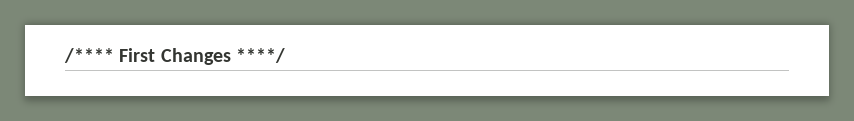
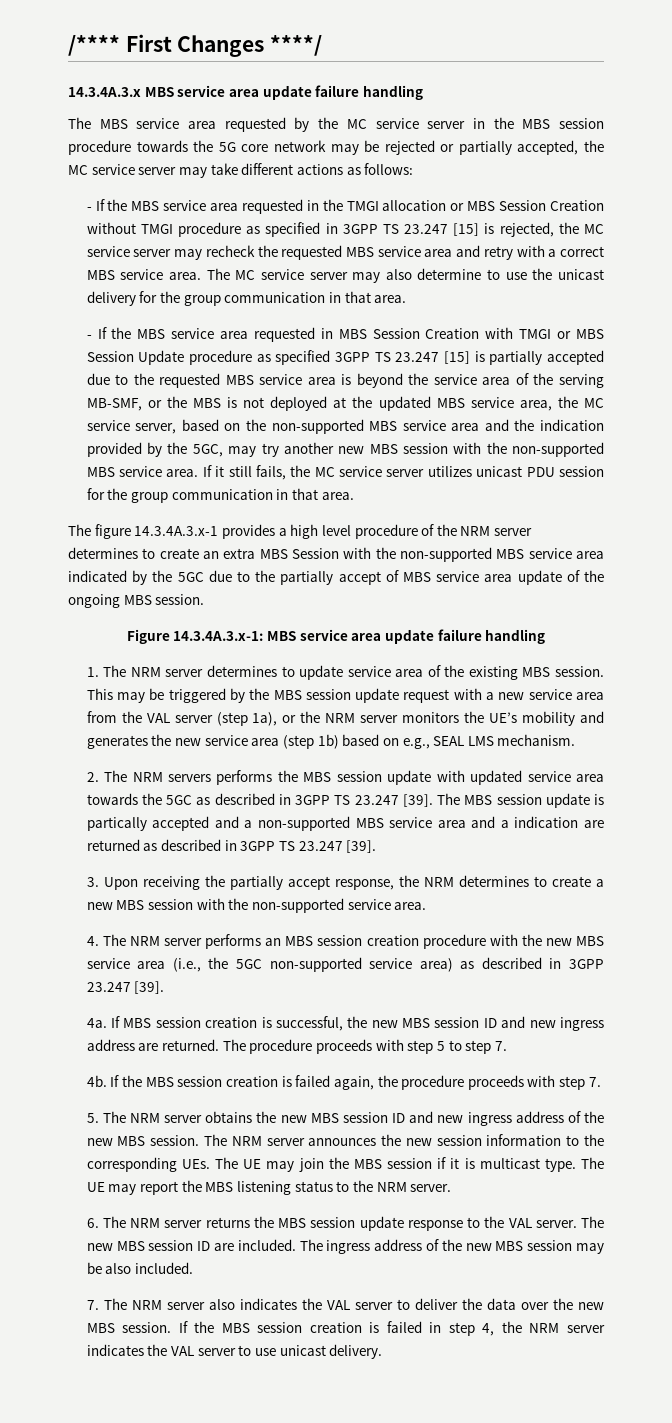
+ 14.3.4A.3.x MBS service area update failure handling
+ The MBS service area requested by the MC service server in the MBS session procedure towards the 5G core network may be rejected or partially accepted, the MC service server may take different actions as follows:
+ - If the MBS service area requested in the TMGI allocation or MBS Session Creation without TMGI procedure as specified in 3GPP TS 23.247 [15] is rejected, the MC service server may recheck the requested MBS service area and retry with a correct MBS service area. The MC service server may also determine to use the unicast delivery for the group communication in that area.
+ - If the MBS service area requested in MBS Session Creation with TMGI or MBS Session Update procedure as specified 3GPP TS 23.247 [15] is partially accepted due to the requested MBS service area is beyond the service area of the serving MB-SMF, or the MBS is not deployed at the updated MBS service area, the MC service server, based on the non-supported MBS service area and the indication provided by the 5GC, may try another new MBS session with the non-supported MBS service area. If it still fails, the MC service server utilizes unicast PDU session for the group communication in that area.
+ The figure 14.3.4A.3.x-1 provides a high level procedure of the NRM server determines to create an extra MBS Session with the non-supported MBS service area indicated by the 5GC due to the partially accept of MBS service area update of the ongoing MBS session.
+ Figure 14.3.4A.3.x-1: MBS service area update failure handling
+ 1. The NRM server determines to update service area of the existing MBS session. This may be triggered by the MBS session update request with a new service area from the VAL server (step 1a), or the NRM server monitors the UE’s mobility and generates the new service area (step 1b) based on e.g., SEAL LMS mechanism.
+ 2. The NRM servers performs the MBS session update with updated service area towards the 5GC as described in 3GPP TS 23.247 [39]. The MBS session update is partically accepted and a non-supported MBS service area and a indication are returned as described in 3GPP TS 23.247 [39].
+ 3. Upon receiving the partially accept response, the NRM determines to create a new MBS session with the non-supported service area.
+ 4. The NRM server performs an MBS session creation procedure with the new MBS service area (i.e., the 5GC non-supported service area) as described in 3GPP 23.247 [39].
+ 4a. If MBS session creation is successful, the new MBS session ID and new ingress address are returned. The procedure proceeds with step 5 to step 7.
+ 4b. If the MBS session creation is failed again, the procedure proceeds with step 7.
+ 5. The NRM server obtains the new MBS session ID and new ingress address of the new MBS session. The NRM server announces the new session information to the corresponding UEs. The UE may join the MBS session if it is multicast type. The UE may report the MBS listening status to the NRM server.
+ 6. The NRM server returns the MBS session update response to the VAL server. The new MBS session ID are included. The ingress address of the new MBS session may be also included.
+ 7. The NRM server also indicates the VAL server to deliver the data over the new MBS session. If the MBS session creation is failed in step 4, the NRM server indicates the VAL server to use unicast delivery.

